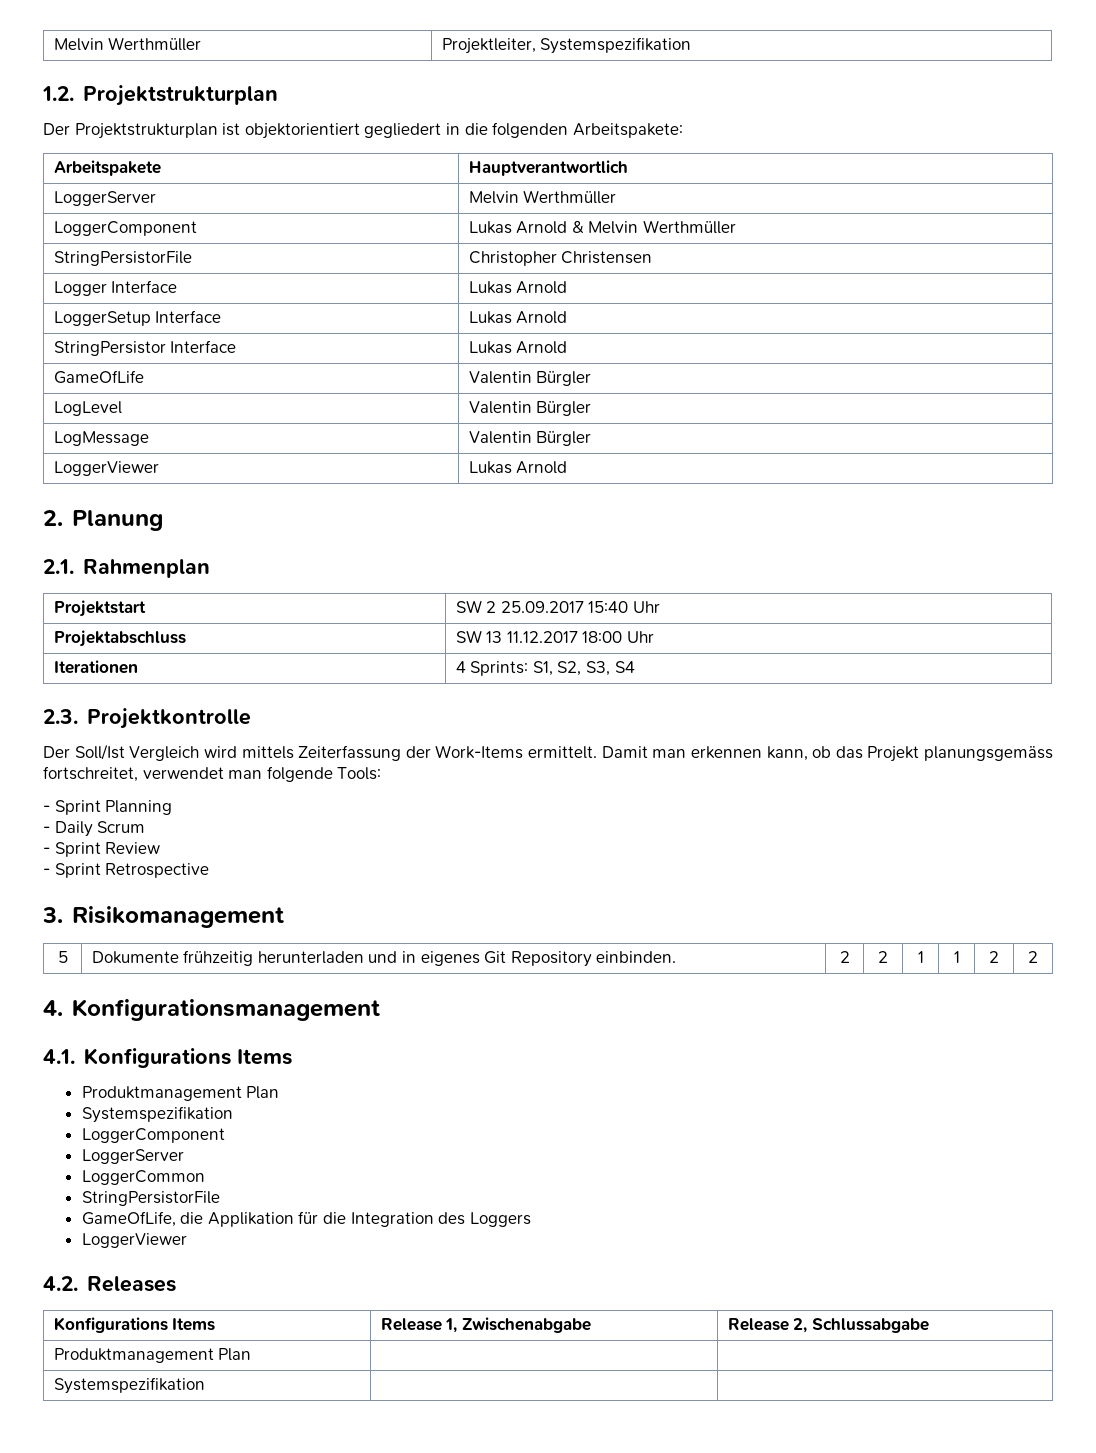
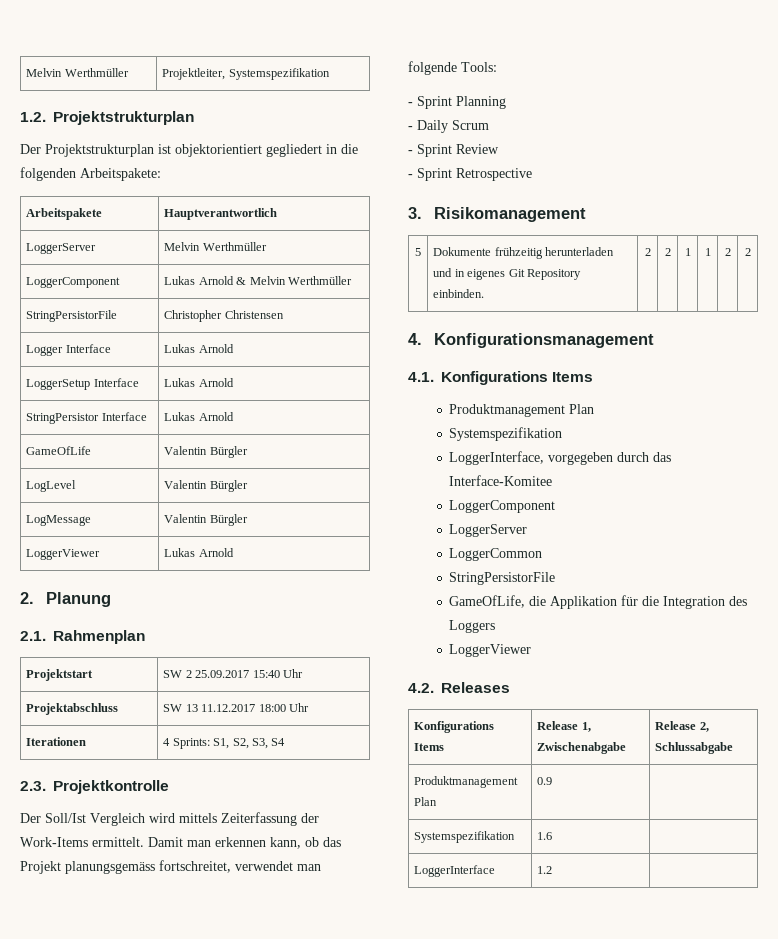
+ LoggerInterface, vorgegeben durch das Interface-Komitee
- Produktmanagement Plan | |
+ Produktmanagement Plan | 0.9 |
- Systemspezifikation | |
+ Systemspezifikation | 1.6 |
+ LoggerInterface | 1.2 |

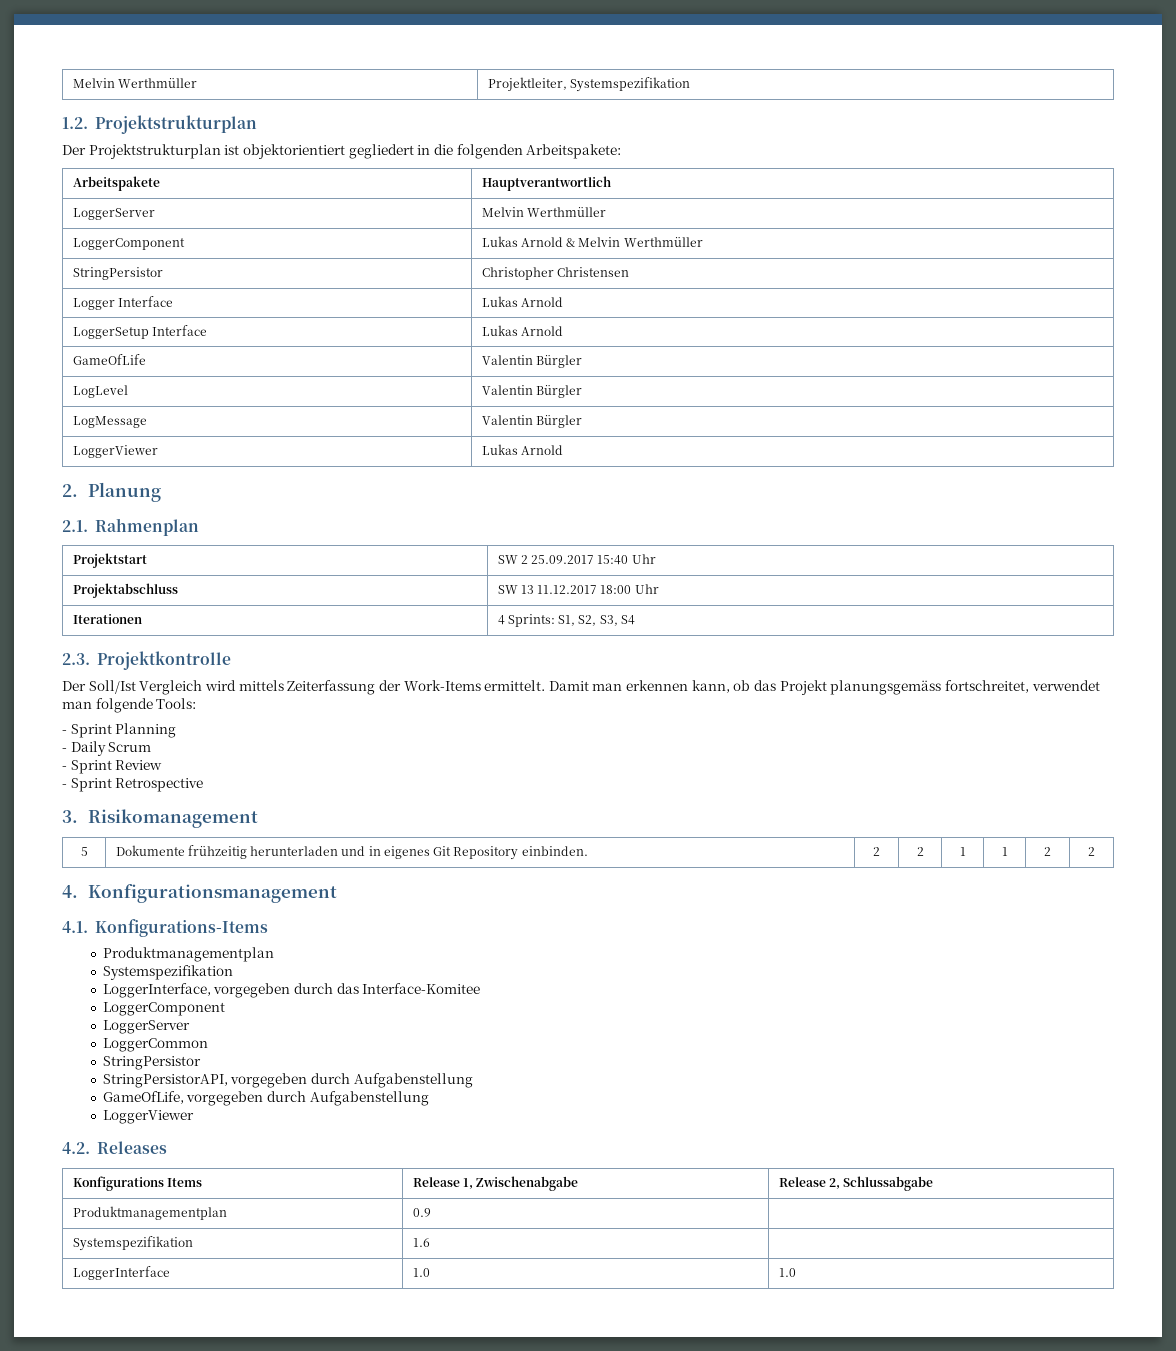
- StringPersistorFile | Christopher Christensen
+ StringPersistor | Christopher Christensen
- StringPersistor Interface | Lukas Arnold
- 4.1. Konfigurations Items
- Produktmanagement Plan
+ 4.1. Konfigurations-Items
+ Produktmanagementplan
  LoggerCommon
- StringPersistorFile
- GameOfLife, die Applikation für die Integration des Loggers
+ StringPersistor
+ StringPersistorAPI, vorgegeben durch Aufgabenstellung
+ GameOfLife, vorgegeben durch Aufgabenstellung
- Produktmanagement Plan | 0.9 |
+ Produktmanagementplan | 0.9 |
- LoggerInterface | 1.2 |
+ LoggerInterface | 1.0 | 1.0

